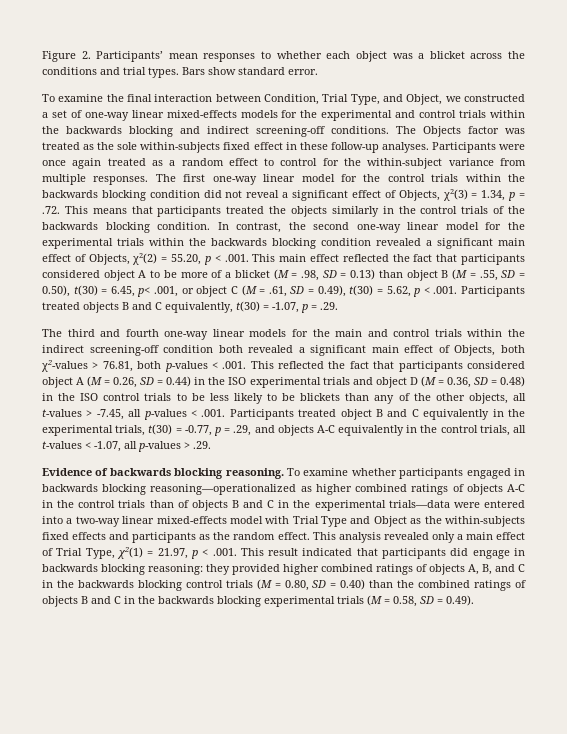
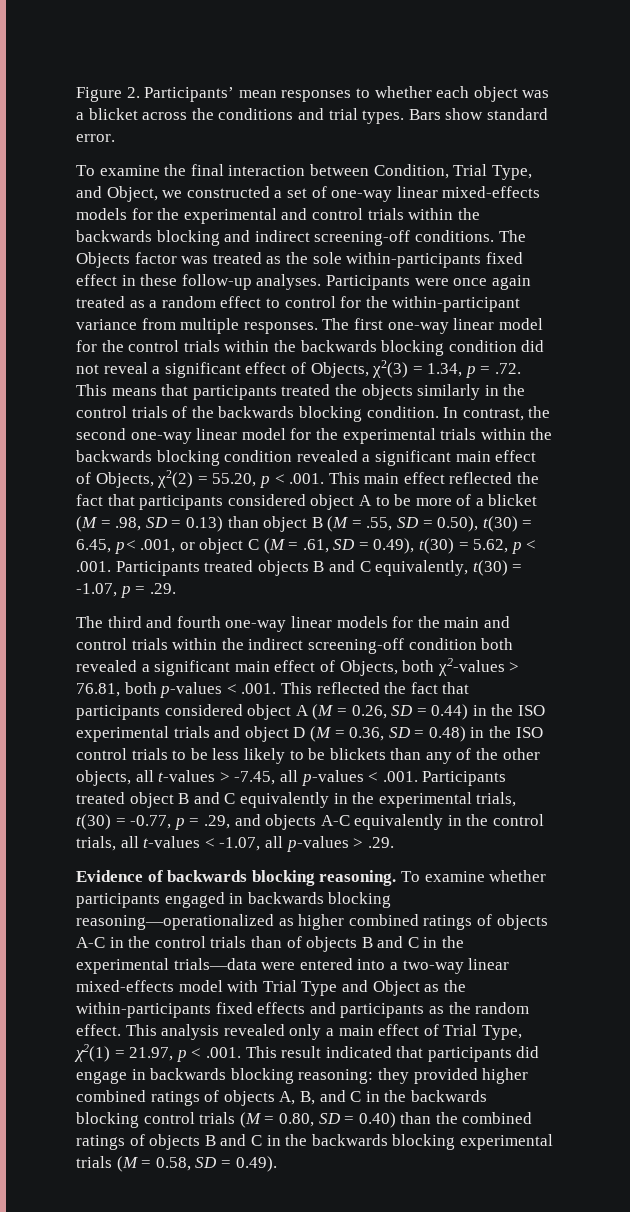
- The Objects factor was treated as the sole within-subjects fixed effect in these follow-up analyses.
+ The Objects factor was treated as the sole within-participants fixed effect in these follow-up analyses.
- Participants were once again treated as a random effect to control for the within-subject variance from multiple responses.
+ Participants were once again treated as a random effect to control for the within-participant variance from multiple responses.
- To examine whether participants engaged in backwards blocking reasoning—operationalized as higher combined ratings of objects A-C in the control trials than of objects B and C in the experimental trials—data were entered into a two-way linear mixed-effects model with Trial Type and Object as the within-subjects fixed effects and participants as the random effect.
+ To examine whether participants engaged in backwards blocking reasoning—operationalized as higher combined ratings of objects A-C in the control trials than of objects B and C in the experimental trials—data were entered into a two-way linear mixed-effects model with Trial Type and Object as the within-participants fixed effects and participants as the random effect.

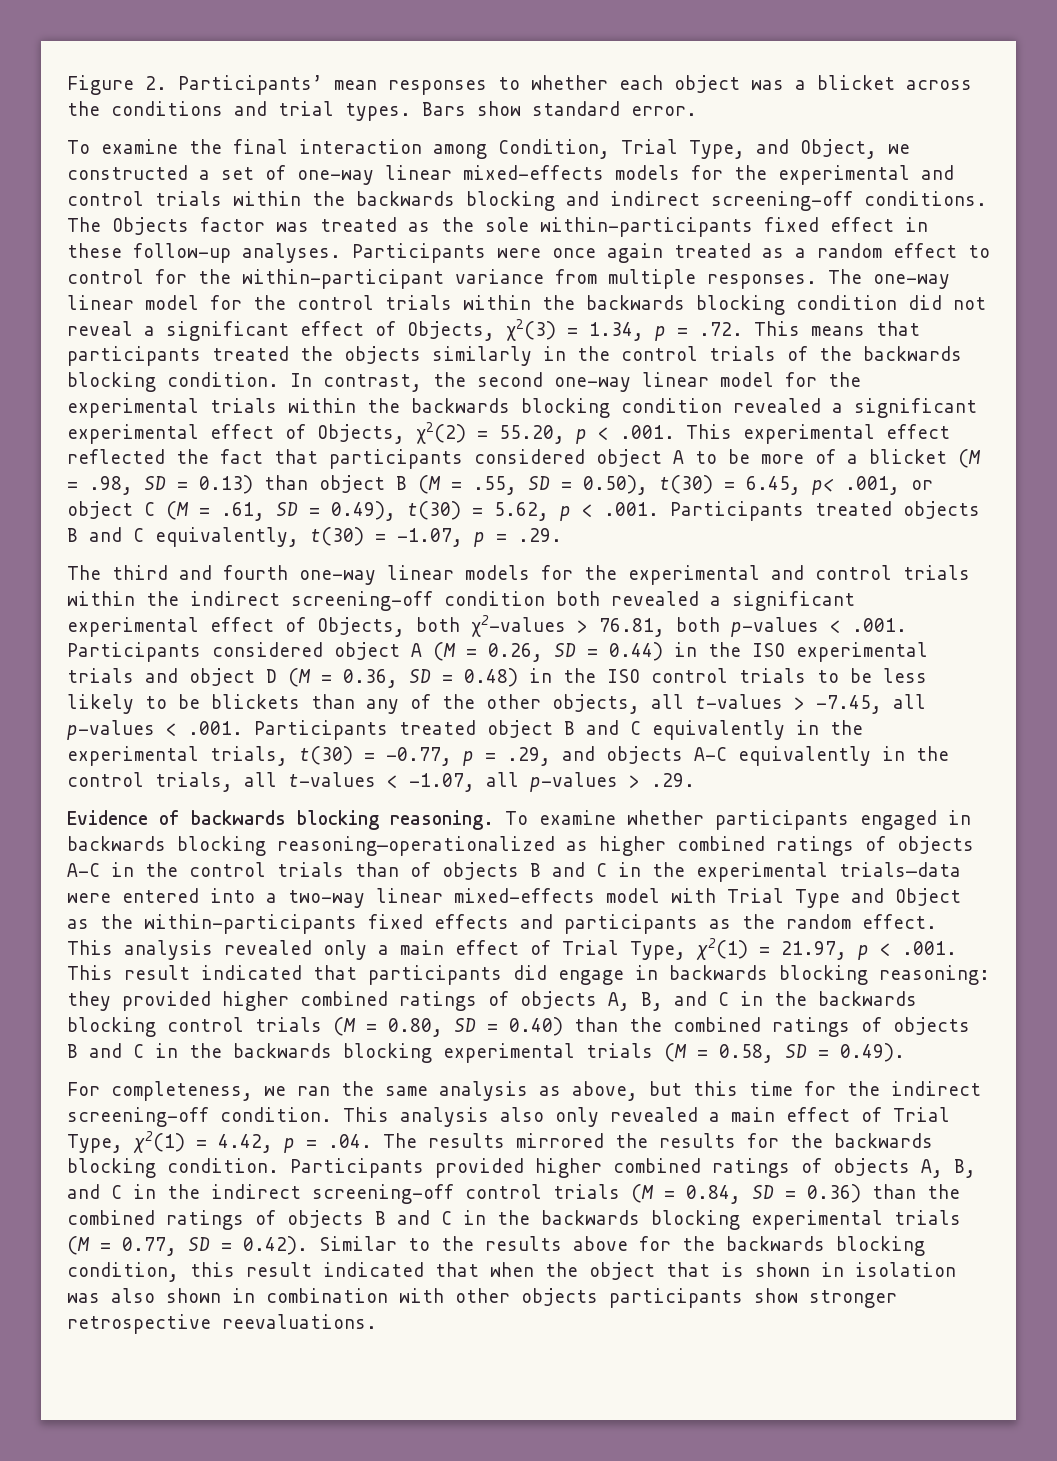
- To examine the final interaction between Condition, Trial Type, and Object, we constructed a set of one-way linear mixed-effects models for the experimental and control trials within the backwards blocking and indirect screening-off conditions.
+ To examine the final interaction among Condition, Trial Type, and Object, we constructed a set of one-way linear mixed-effects models for the experimental and control trials within the backwards blocking and indirect screening-off conditions.
- The first one-way linear model for the control trials within the backwards blocking condition did not reveal a significant effect of Objects, χ2(3) = 1.34, p = .72. This means that participants treated the objects similarly in the control trials of the backwards blocking condition.
+ The one-way linear model for the control trials within the backwards blocking condition did not reveal a significant effect of Objects, χ2(3) = 1.34, p = .72. This means that participants treated the objects similarly in the control trials of the backwards blocking condition.
- In contrast, the second one-way linear model for the experimental trials within the backwards blocking condition revealed a significant main effect of Objects, χ2(2) = 55.20, p < .001. This main effect reflected the fact that participants considered object A to be more of a blicket (M = .98, SD = 0.13) than object B (M = .55, SD = 0.50), t(30) = 6.45, p< .001, or object C (M = .61, SD = 0.49), t(30) = 5.62, p < .001. Participants treated objects B and C equivalently, t(30) = -1.07, p = .29.
+ In contrast, the second one-way linear model for the experimental trials within the backwards blocking condition revealed a significant experimental effect of Objects, χ2(2) = 55.20, p < .001. This experimental effect reflected the fact that participants considered object A to be more of a blicket (M = .98, SD = 0.13) than object B (M = .55, SD = 0.50), t(30) = 6.45, p< .001, or object C (M = .61, SD = 0.49), t(30) = 5.62, p < .001. Participants treated objects B and C equivalently, t(30) = -1.07, p = .29.
- The third and fourth one-way linear models for the main and control trials within the indirect screening-off condition both revealed a significant main effect of Objects, both χ2-values > 76.81, both p-values < .001. This reflected the fact that participants considered object A (M = 0.26, SD = 0.44) in the ISO experimental trials and object D (M = 0.36, SD = 0.48) in the ISO control trials to be less likely to be blickets than any of the other objects, all t-values > -7.45, all p-values < .001. Participants treated object B and C equivalently in the experimental trials, t(30) = -0.77, p = .29, and objects A-C equivalently in the control trials, all t-values < -1.07, all p-values > .29.
+ The third and fourth one-way linear models for the experimental and control trials within the indirect screening-off condition both revealed a significant experimental effect of Objects, both χ2-values > 76.81, both p-values < .001. Participants considered object A (M = 0.26, SD = 0.44) in the ISO experimental trials and object D (M = 0.36, SD = 0.48) in the ISO control trials to be less likely to be blickets than any of the other objects, all t-values > -7.45, all p-values < .001. Participants treated object B and C equivalently in the experimental trials, t(30) = -0.77, p = .29, and objects A-C equivalently in the control trials, all t-values < -1.07, all p-values > .29.
+ For completeness, we ran the same analysis as above, but this time for the indirect screening-off condition. This analysis also only revealed a main effect of Trial Type, χ2(1) = 4.42, p = .04. The results mirrored the results for the backwards blocking condition. Participants provided higher combined ratings of objects A, B, and C in the indirect screening-off control trials (M = 0.84, SD = 0.36) than the combined ratings of objects B and C in the backwards blocking experimental trials (M = 0.77, SD = 0.42). Similar to the results above for the backwards blocking condition, this result indicated that when the object that is shown in isolation was also shown in combination with other objects participants show stronger retrospective reevaluations.

